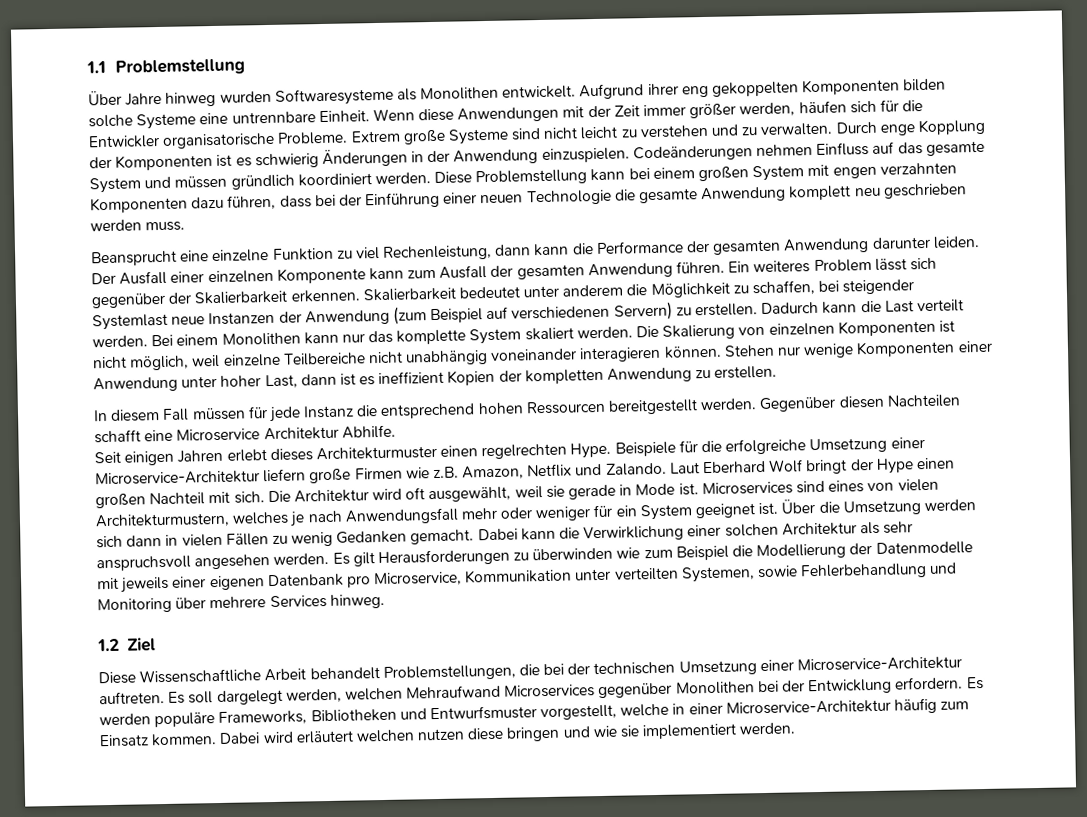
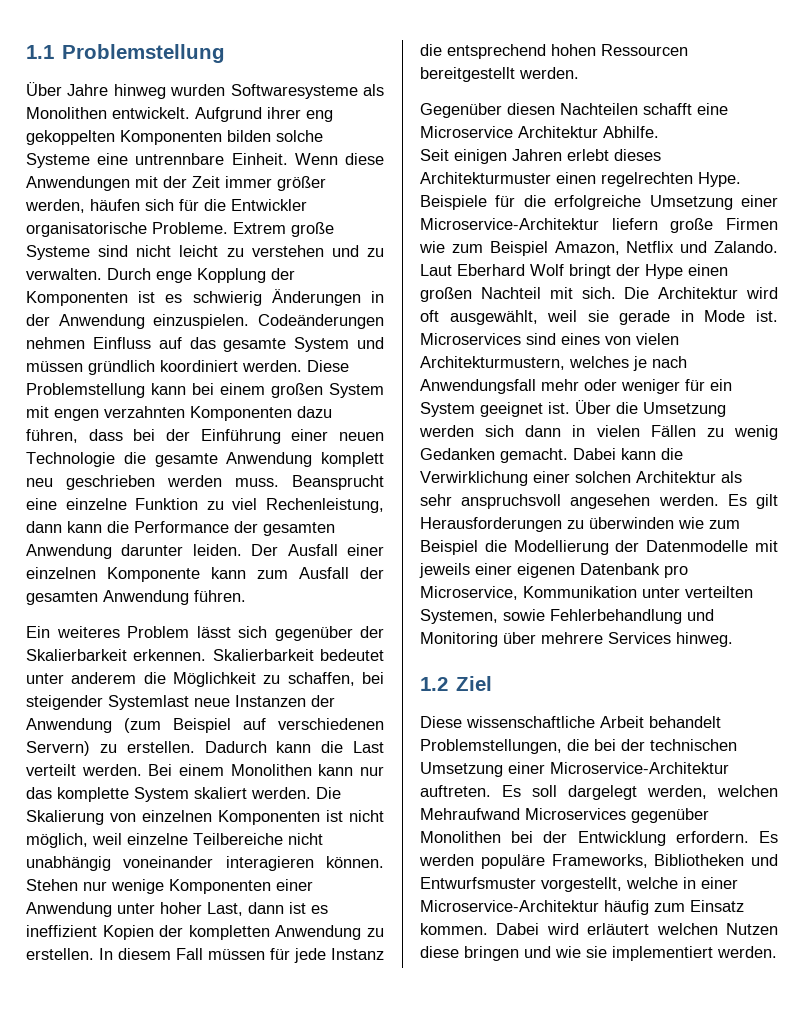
- Diese Problemstellung kann bei einem großen System mit engen verzahnten Komponenten dazu führen, dass bei der Einführung einer neuen Technologie die gesamte Anwendung komplett neu geschrieben werden muss.
- Beansprucht eine einzelne Funktion zu viel Rechenleistung, dann kann die Performance der gesamten Anwendung darunter leiden.
+ Diese Problemstellung kann bei einem großen System mit engen verzahnten Komponenten dazu führen, dass bei der Einführung einer neuen Technologie die gesamte Anwendung komplett neu geschrieben werden muss. Beansprucht eine einzelne Funktion zu viel Rechenleistung, dann kann die Performance der gesamten Anwendung darunter leiden.
- Der Ausfall einer einzelnen Komponente kann zum Ausfall der gesamten Anwendung führen. Ein weiteres Problem lässt sich gegenüber der Skalierbarkeit erkennen.
+ Der Ausfall einer einzelnen Komponente kann zum Ausfall der gesamten Anwendung führen.
+ Ein weiteres Problem lässt sich gegenüber der Skalierbarkeit erkennen.
- Stehen nur wenige Komponenten einer Anwendung unter hoher Last, dann ist es ineffizient Kopien der kompletten Anwendung zu erstellen.
- In diesem Fall müssen für jede Instanz die entsprechend hohen Ressourcen bereitgestellt werden. Gegenüber diesen Nachteilen schafft eine Microservice Architektur Abhilfe.
+ Stehen nur wenige Komponenten einer Anwendung unter hoher Last, dann ist es ineffizient Kopien der kompletten Anwendung zu erstellen. In diesem Fall müssen für jede Instanz die entsprechend hohen Ressourcen bereitgestellt werden.
+ Gegenüber diesen Nachteilen schafft eine Microservice Architektur Abhilfe.
- Beispiele für die erfolgreiche Umsetzung einer Microservice-Architektur liefern große Firmen wie z.B. Amazon, Netflix und Zalando.
+ Beispiele für die erfolgreiche Umsetzung einer Microservice-Architektur liefern große Firmen wie zum Beispiel Amazon, Netflix und Zalando.
- Diese Wissenschaftliche Arbeit behandelt Problemstellungen, die bei der technischen Umsetzung einer Microservice-Architektur auftreten.
+ Diese wissenschaftliche Arbeit behandelt Problemstellungen, die bei der technischen Umsetzung einer Microservice-Architektur auftreten.
- Dabei wird erläutert welchen nutzen diese bringen und wie sie implementiert werden.
+ Dabei wird erläutert welchen Nutzen diese bringen und wie sie implementiert werden.

